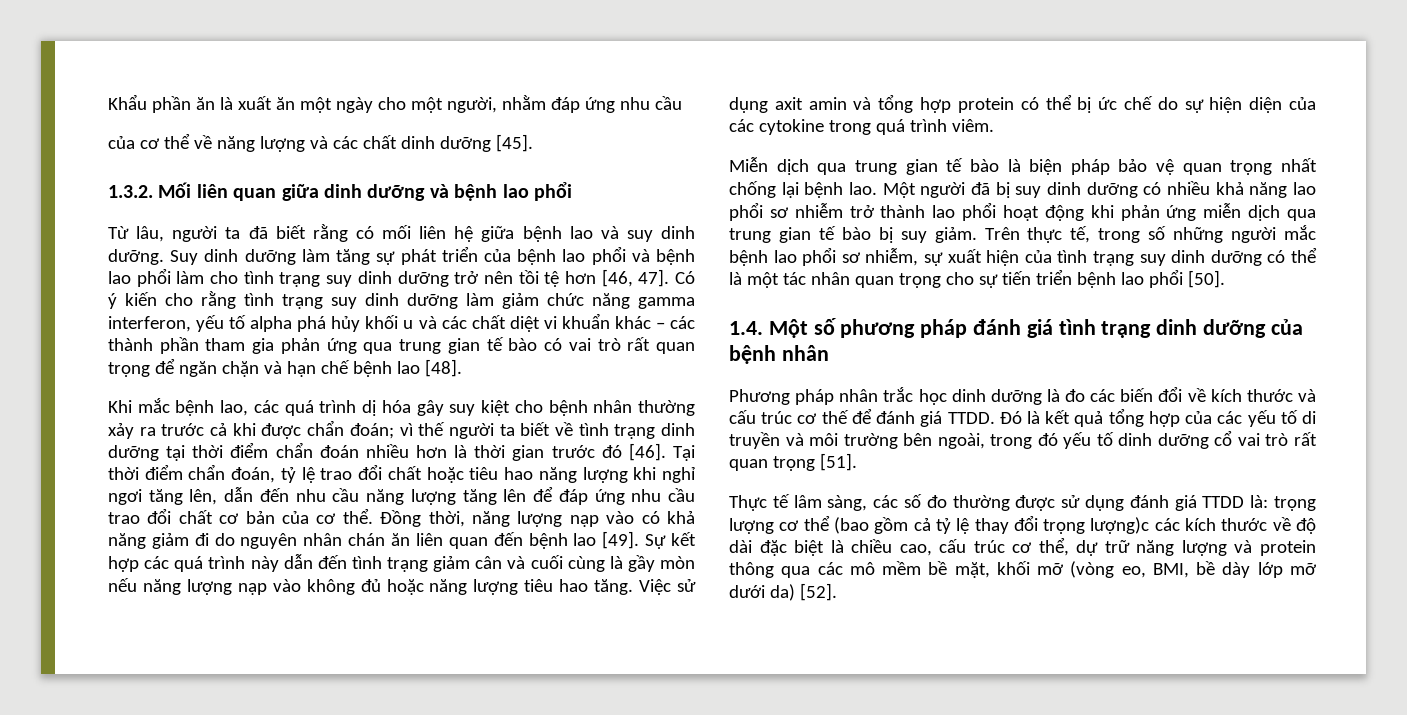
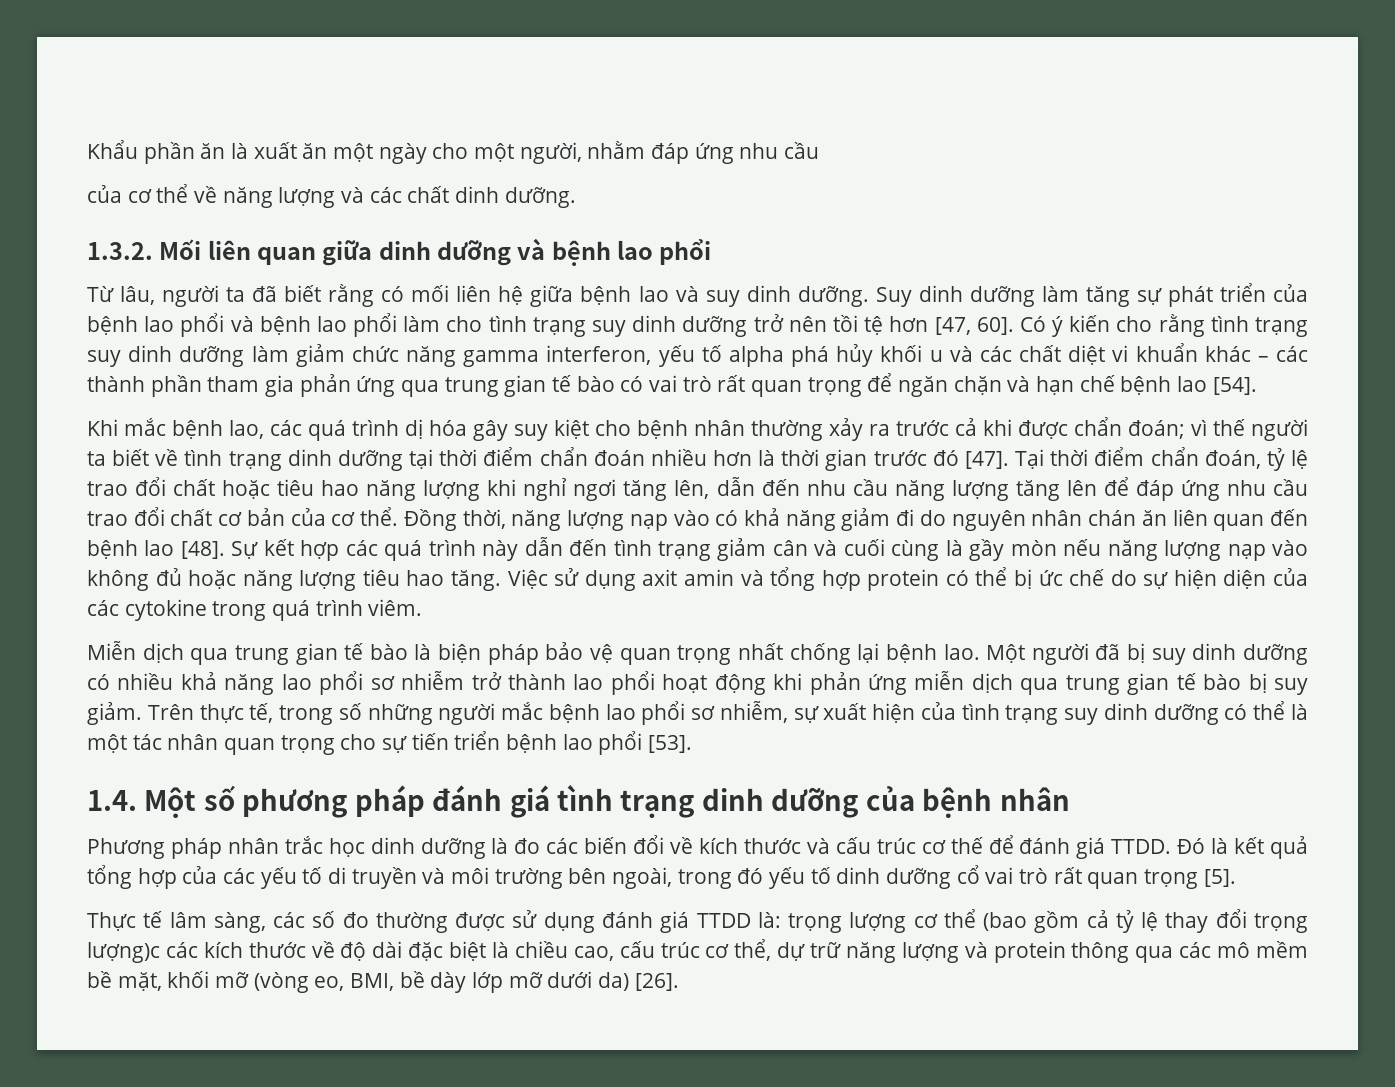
- của cơ thể về năng lượng và các chất dinh dưỡng [45].
+ của cơ thể về năng lượng và các chất dinh dưỡng.
- Suy dinh dưỡng làm tăng sự phát triển của bệnh lao phổi và bệnh lao phổi làm cho tình trạng suy dinh dưỡng trở nên tồi tệ hơn [46, 47].
+ Suy dinh dưỡng làm tăng sự phát triển của bệnh lao phổi và bệnh lao phổi làm cho tình trạng suy dinh dưỡng trở nên tồi tệ hơn [47, 60].
- Có ý kiến cho rằng tình trạng suy dinh dưỡng làm giảm chức năng gamma interferon, yếu tố alpha phá hủy khối u và các chất diệt vi khuẩn khác – các thành phần tham gia phản ứng qua trung gian tế bào có vai trò rất quan trọng để ngăn chặn và hạn chế bệnh lao [48].
+ Có ý kiến cho rằng tình trạng suy dinh dưỡng làm giảm chức năng gamma interferon, yếu tố alpha phá hủy khối u và các chất diệt vi khuẩn khác – các thành phần tham gia phản ứng qua trung gian tế bào có vai trò rất quan trọng để ngăn chặn và hạn chế bệnh lao [54].
- Khi mắc bệnh lao, các quá trình dị hóa gây suy kiệt cho bệnh nhân thường xảy ra trước cả khi được chẩn đoán; vì thế người ta biết về tình trạng dinh dưỡng tại thời điểm chẩn đoán nhiều hơn là thời gian trước đó [46].
+ Khi mắc bệnh lao, các quá trình dị hóa gây suy kiệt cho bệnh nhân thường xảy ra trước cả khi được chẩn đoán; vì thế người ta biết về tình trạng dinh dưỡng tại thời điểm chẩn đoán nhiều hơn là thời gian trước đó [47].
- Đồng thời, năng lượng nạp vào có khả năng giảm đi do nguyên nhân chán ăn liên quan đến bệnh lao [49].
+ Đồng thời, năng lượng nạp vào có khả năng giảm đi do nguyên nhân chán ăn liên quan đến bệnh lao [48].
- Trên thực tế, trong số những người mắc bệnh lao phổi sơ nhiễm, sự xuất hiện của tình trạng suy dinh dưỡng có thể là một tác nhân quan trọng cho sự tiến triển bệnh lao phổi [50].
+ Trên thực tế, trong số những người mắc bệnh lao phổi sơ nhiễm, sự xuất hiện của tình trạng suy dinh dưỡng có thể là một tác nhân quan trọng cho sự tiến triển bệnh lao phổi [53].
- Đó là kết quả tổng hợp của các yếu tố di truyền và môi trường bên ngoài, trong đó yếu tố dinh dưỡng cổ vai trò rất quan trọng [51].
+ Đó là kết quả tổng hợp của các yếu tố di truyền và môi trường bên ngoài, trong đó yếu tố dinh dưỡng cổ vai trò rất quan trọng [5].
- trọng lượng cơ thể (bao gồm cả tỷ lệ thay đổi trọng lượng)c các kích thước về độ dài đặc biệt là chiều cao, cấu trúc cơ thể, dự trữ năng lượng và protein thông qua các mô mềm bề mặt, khối mỡ (vòng eo, BMI, bề dày lớp mỡ dưới da) [52].
+ trọng lượng cơ thể (bao gồm cả tỷ lệ thay đổi trọng lượng)c các kích thước về độ dài đặc biệt là chiều cao, cấu trúc cơ thể, dự trữ năng lượng và protein thông qua các mô mềm bề mặt, khối mỡ (vòng eo, BMI, bề dày lớp mỡ dưới da) [26].

